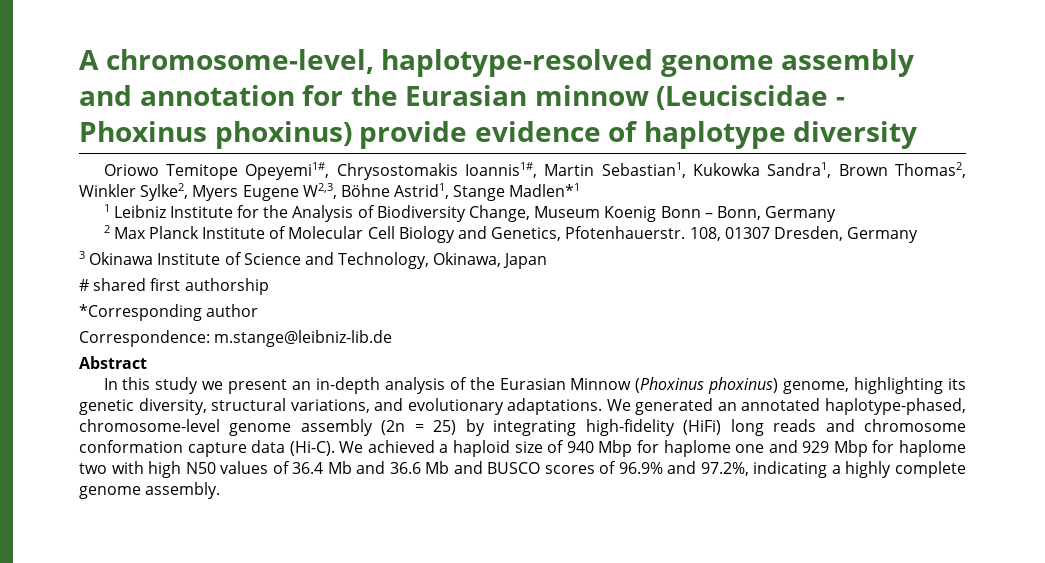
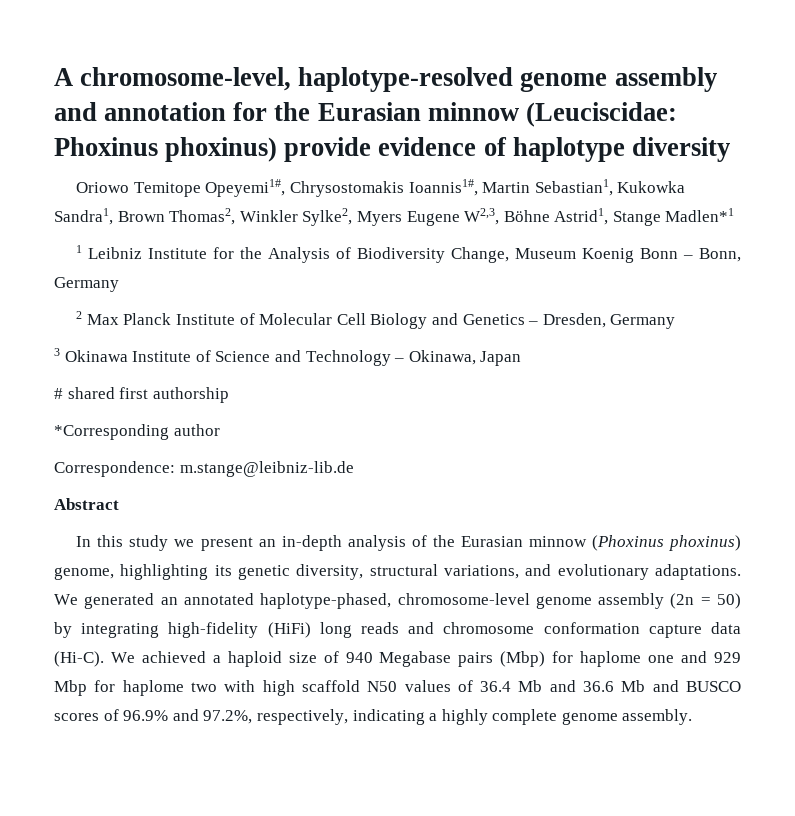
- A chromosome-level, haplotype-resolved genome assembly and annotation for the Eurasian minnow (Leuciscidae - Phoxinus phoxinus) provide evidence of haplotype diversity
+ A chromosome-level, haplotype-resolved genome assembly and annotation for the Eurasian minnow (Leuciscidae: Phoxinus phoxinus) provide evidence of haplotype diversity
- 2 Max Planck Institute of Molecular Cell Biology and Genetics, Pfotenhauerstr. 108, 01307 Dresden, Germany
+ 2 Max Planck Institute of Molecular Cell Biology and Genetics – Dresden, Germany
- 3 Okinawa Institute of Science and Technology, Okinawa, Japan
+ 3 Okinawa Institute of Science and Technology – Okinawa, Japan
- In this study we present an in-depth analysis of the Eurasian Minnow (Phoxinus phoxinus) genome, highlighting its genetic diversity, structural variations, and evolutionary adaptations.
+ In this study we present an in-depth analysis of the Eurasian minnow (Phoxinus phoxinus) genome, highlighting its genetic diversity, structural variations, and evolutionary adaptations.
- We generated an annotated haplotype-phased, chromosome-level genome assembly (2n = 25) by integrating high-fidelity (HiFi) long reads and chromosome conformation capture data (Hi-C).
+ We generated an annotated haplotype-phased, chromosome-level genome assembly (2n = 50) by integrating high-fidelity (HiFi) long reads and chromosome conformation capture data (Hi-C).
- We achieved a haploid size of 940 Mbp for haplome one and 929 Mbp for haplome two with high N50 values of 36.4 Mb and 36.6 Mb and BUSCO scores of 96.9% and 97.2%, indicating a highly complete genome assembly.
+ We achieved a haploid size of 940 Megabase pairs (Mbp) for haplome one and 929 Mbp for haplome two with high scaffold N50 values of 36.4 Mb and 36.6 Mb and BUSCO scores of 96.9% and 97.2%, respectively, indicating a highly complete genome assembly.

